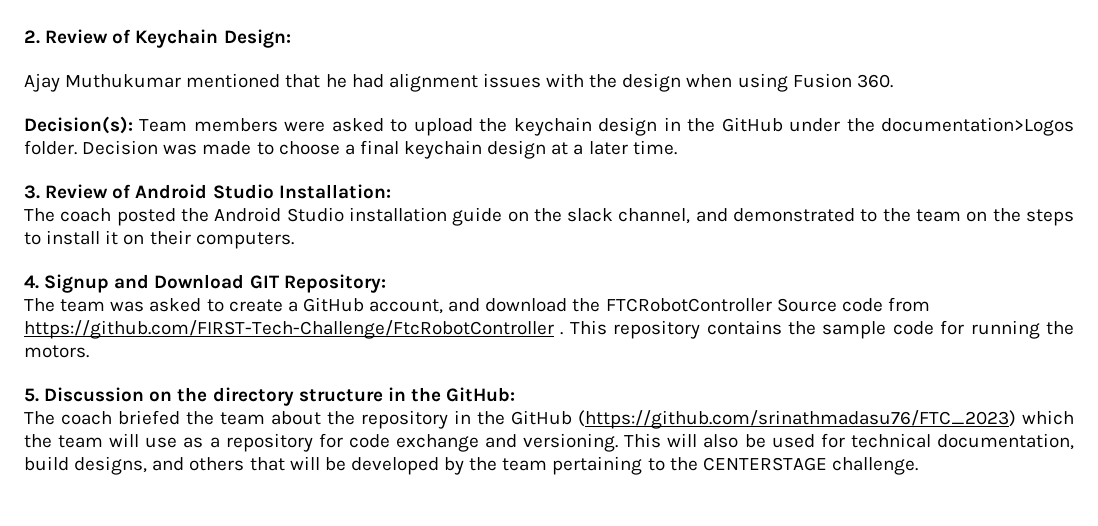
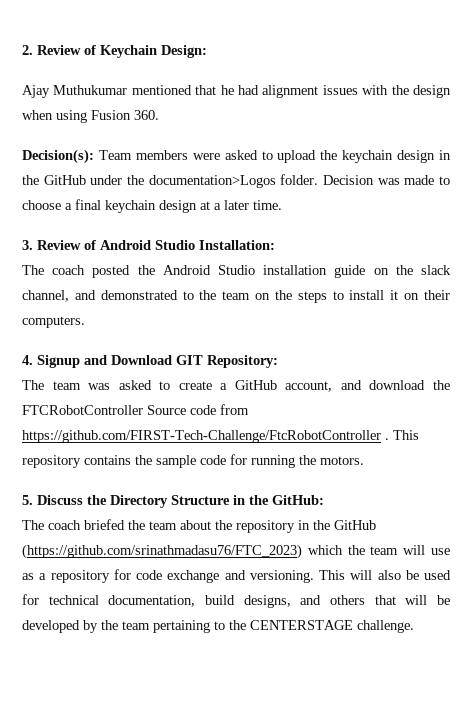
- 5. Discussion on the directory structure in the GitHub:
+ 5. Discuss the Directory Structure in the GitHub:

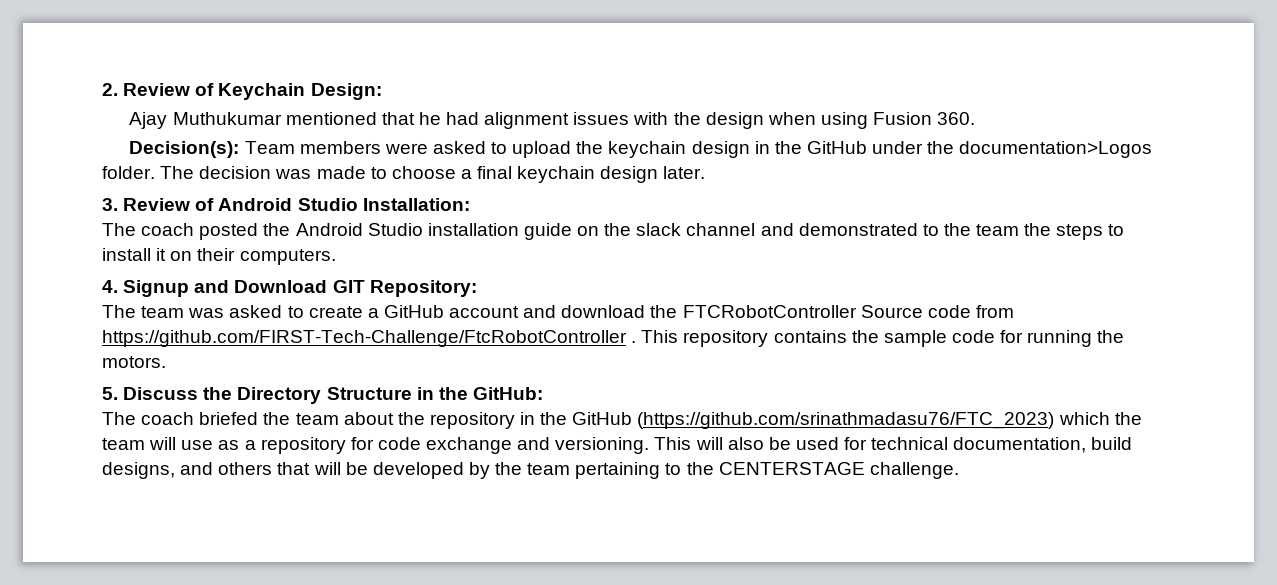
- Decision was made to choose a final keychain design at a later time.
+ The decision was made to choose a final keychain design later.
- The coach posted the Android Studio installation guide on the slack channel, and demonstrated to the team on the steps to install it on their computers.
+ The coach posted the Android Studio installation guide on the slack channel and demonstrated to the team the steps to install it on their computers.
- The team was asked to create a GitHub account, and download the FTCRobotController Source code from https://github.com/FIRST-Tech-Challenge/FtcRobotController .
+ The team was asked to create a GitHub account and download the FTCRobotController Source code from https://github.com/FIRST-Tech-Challenge/FtcRobotController .

